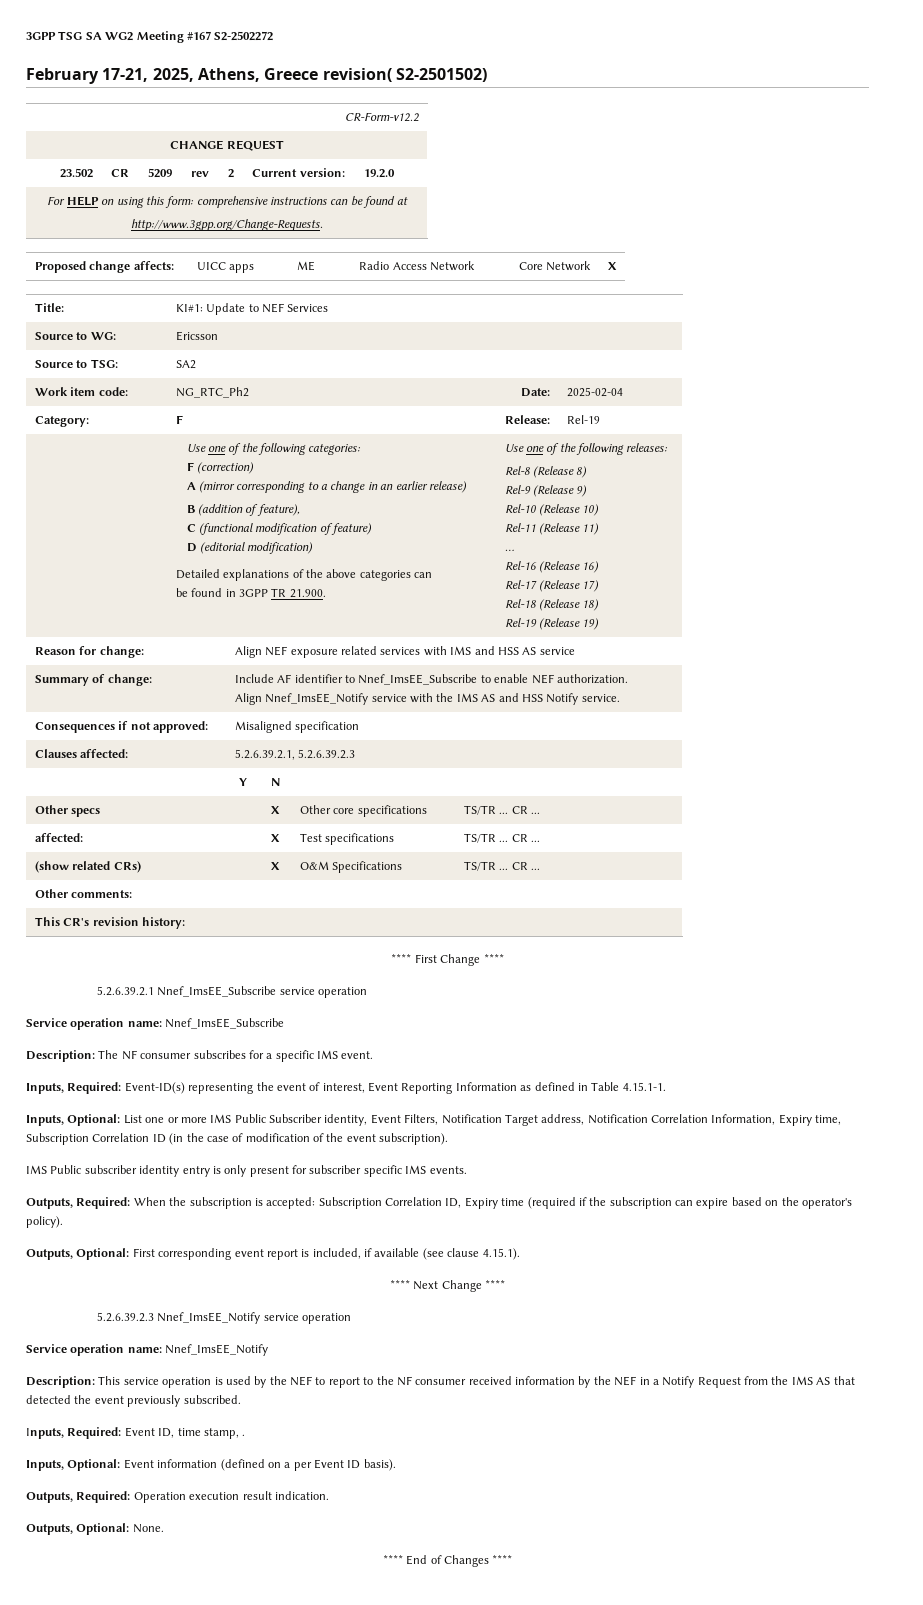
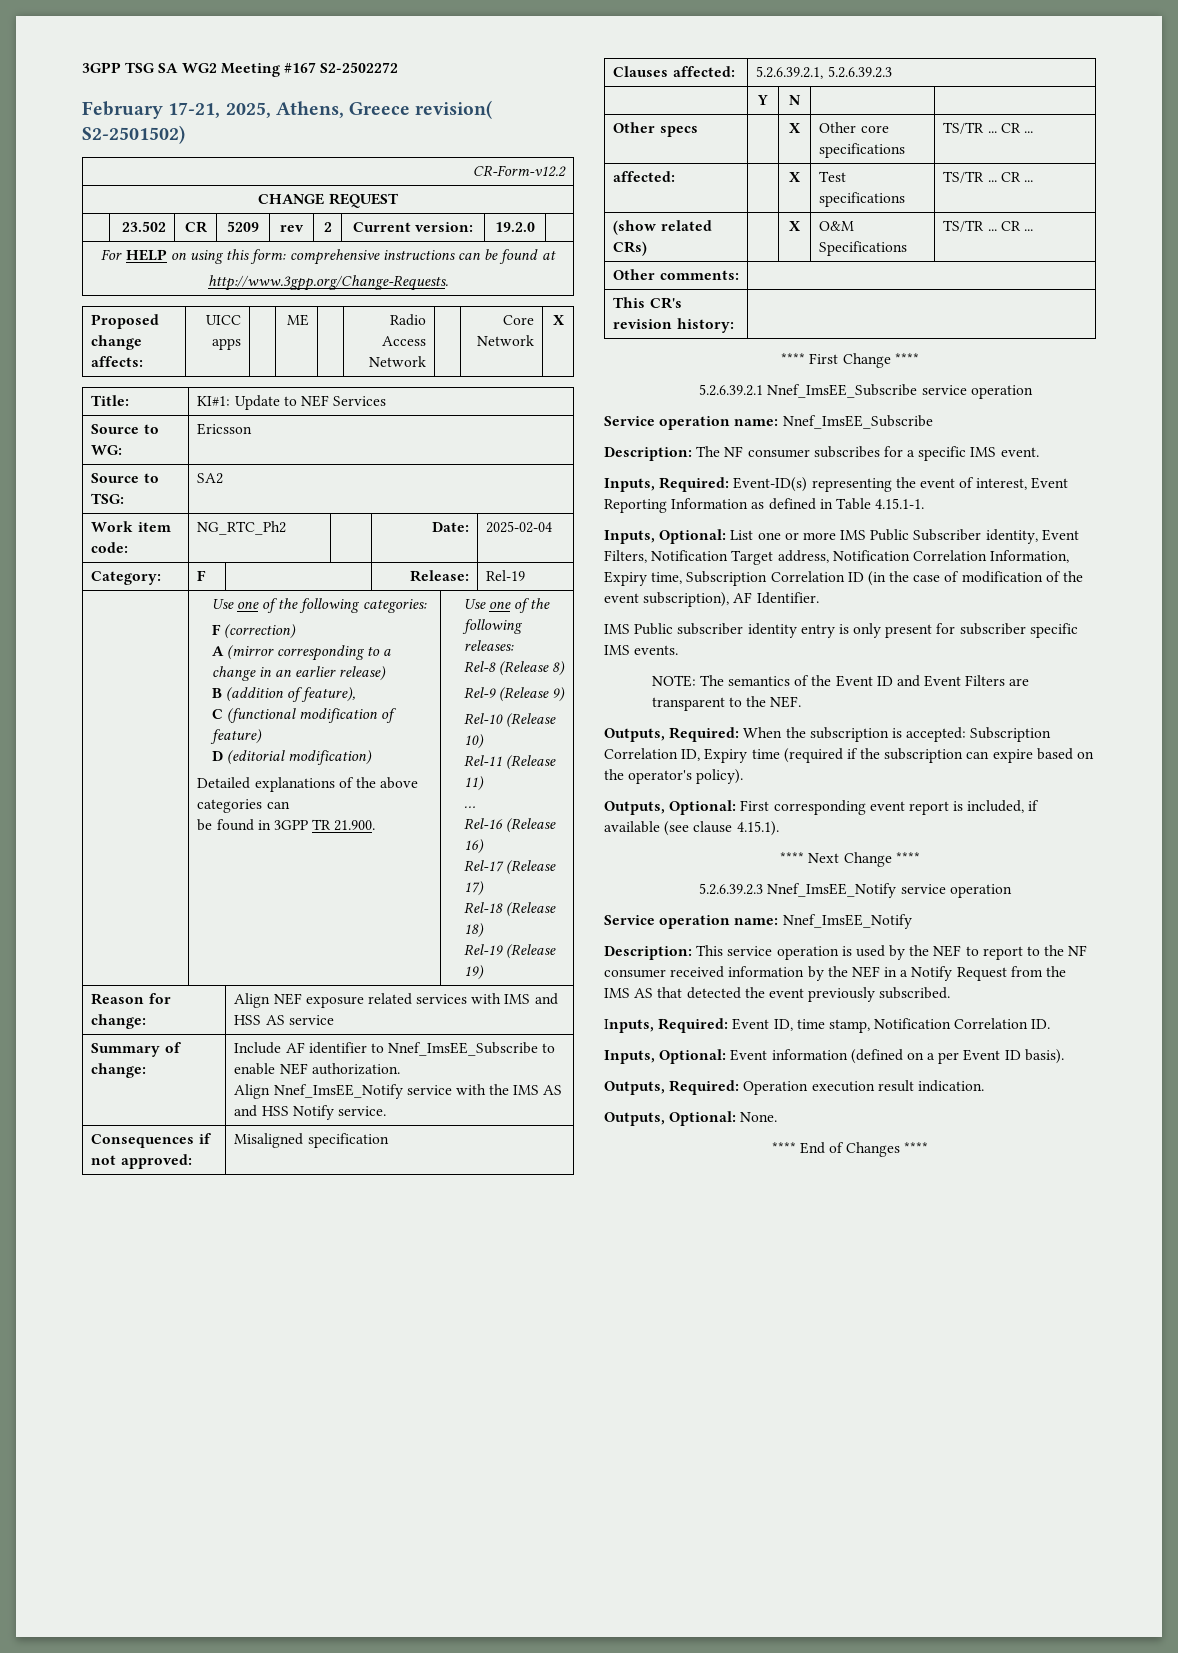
- Inputs, Optional: List one or more IMS Public Subscriber identity, Event Filters, Notification Target address, Notification Correlation Information, Expiry time, Subscription Correlation ID (in the case of modification of the event subscription).
+ Inputs, Optional: List one or more IMS Public Subscriber identity, Event Filters, Notification Target address, Notification Correlation Information, Expiry time, Subscription Correlation ID (in the case of modification of the event subscription), AF Identifier.
+ NOTE: The semantics of the Event ID and Event Filters are transparent to the NEF.
- Inputs, Required: Event ID, time stamp, .
+ Inputs, Required: Event ID, time stamp, Notification Correlation ID.

